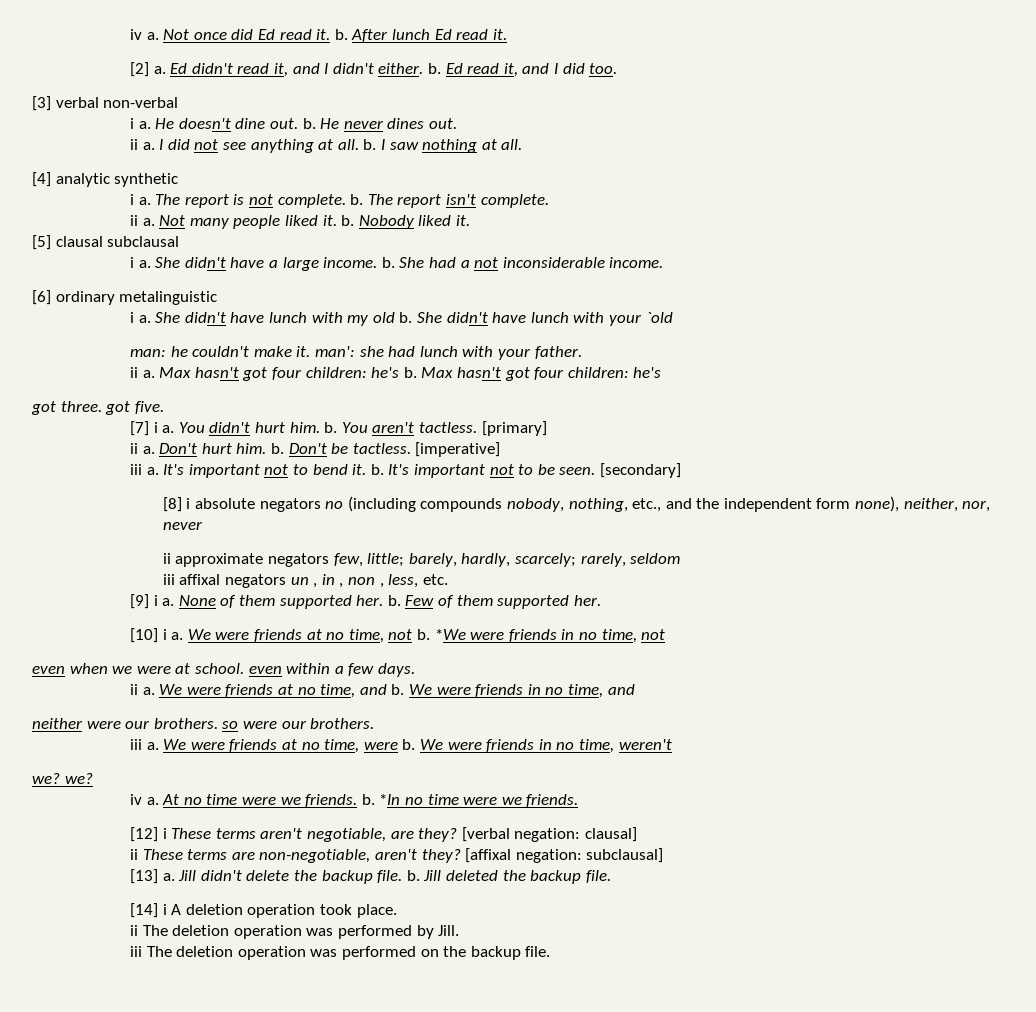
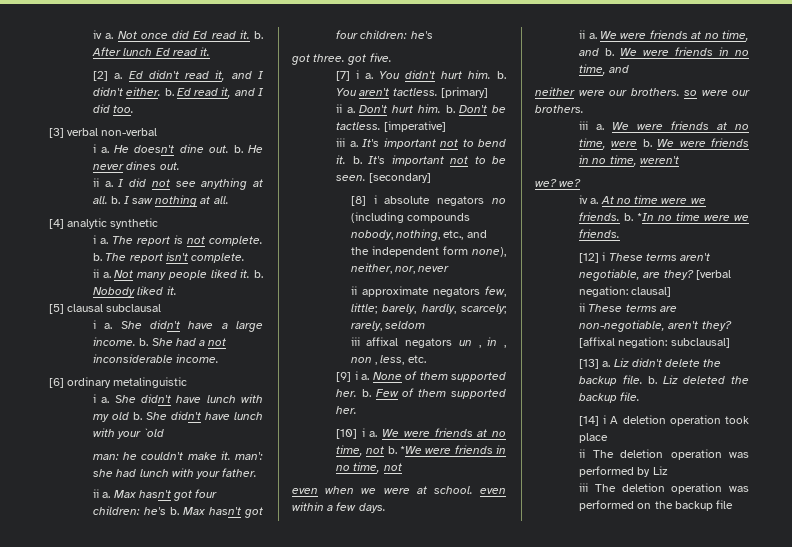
- Jill didn't delete the backup file. b.
+ Liz didn't delete the backup file. b.
- Jill deleted the backup file.
+ Liz deleted the backup file.
- [14] i A deletion operation took place.
+ [14] i A deletion operation took place
- ii The deletion operation was performed by Jill.
+ ii The deletion operation was performed by Liz
- iii The deletion operation was performed on the backup file.
+ iii The deletion operation was performed on the backup file

